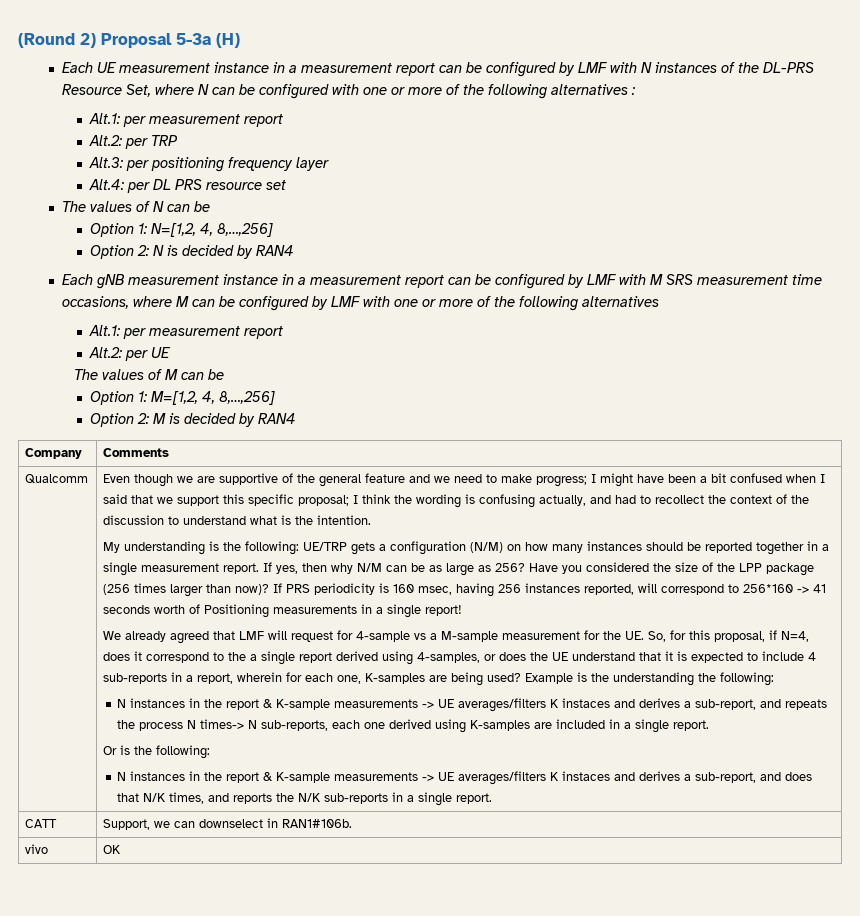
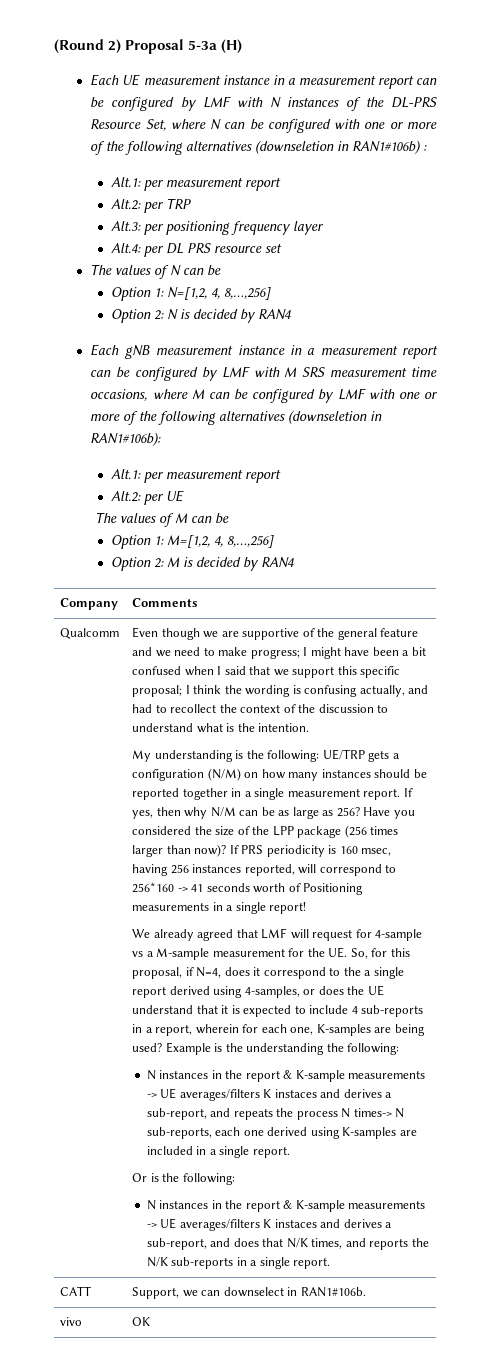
- Each UE measurement instance in a measurement report can be configured by LMF with N instances of the DL-PRS Resource Set, where N can be configured with one or more of the following alternatives :
+ Each UE measurement instance in a measurement report can be configured by LMF with N instances of the DL-PRS Resource Set, where N can be configured with one or more of the following alternatives (downseletion in RAN1#106b) :
- Each gNB measurement instance in a measurement report can be configured by LMF with M SRS measurement time occasions, where M can be configured by LMF with one or more of the following alternatives
+ Each gNB measurement instance in a measurement report can be configured by LMF with M SRS measurement time occasions, where M can be configured by LMF with one or more of the following alternatives (downseletion in RAN1#106b):

